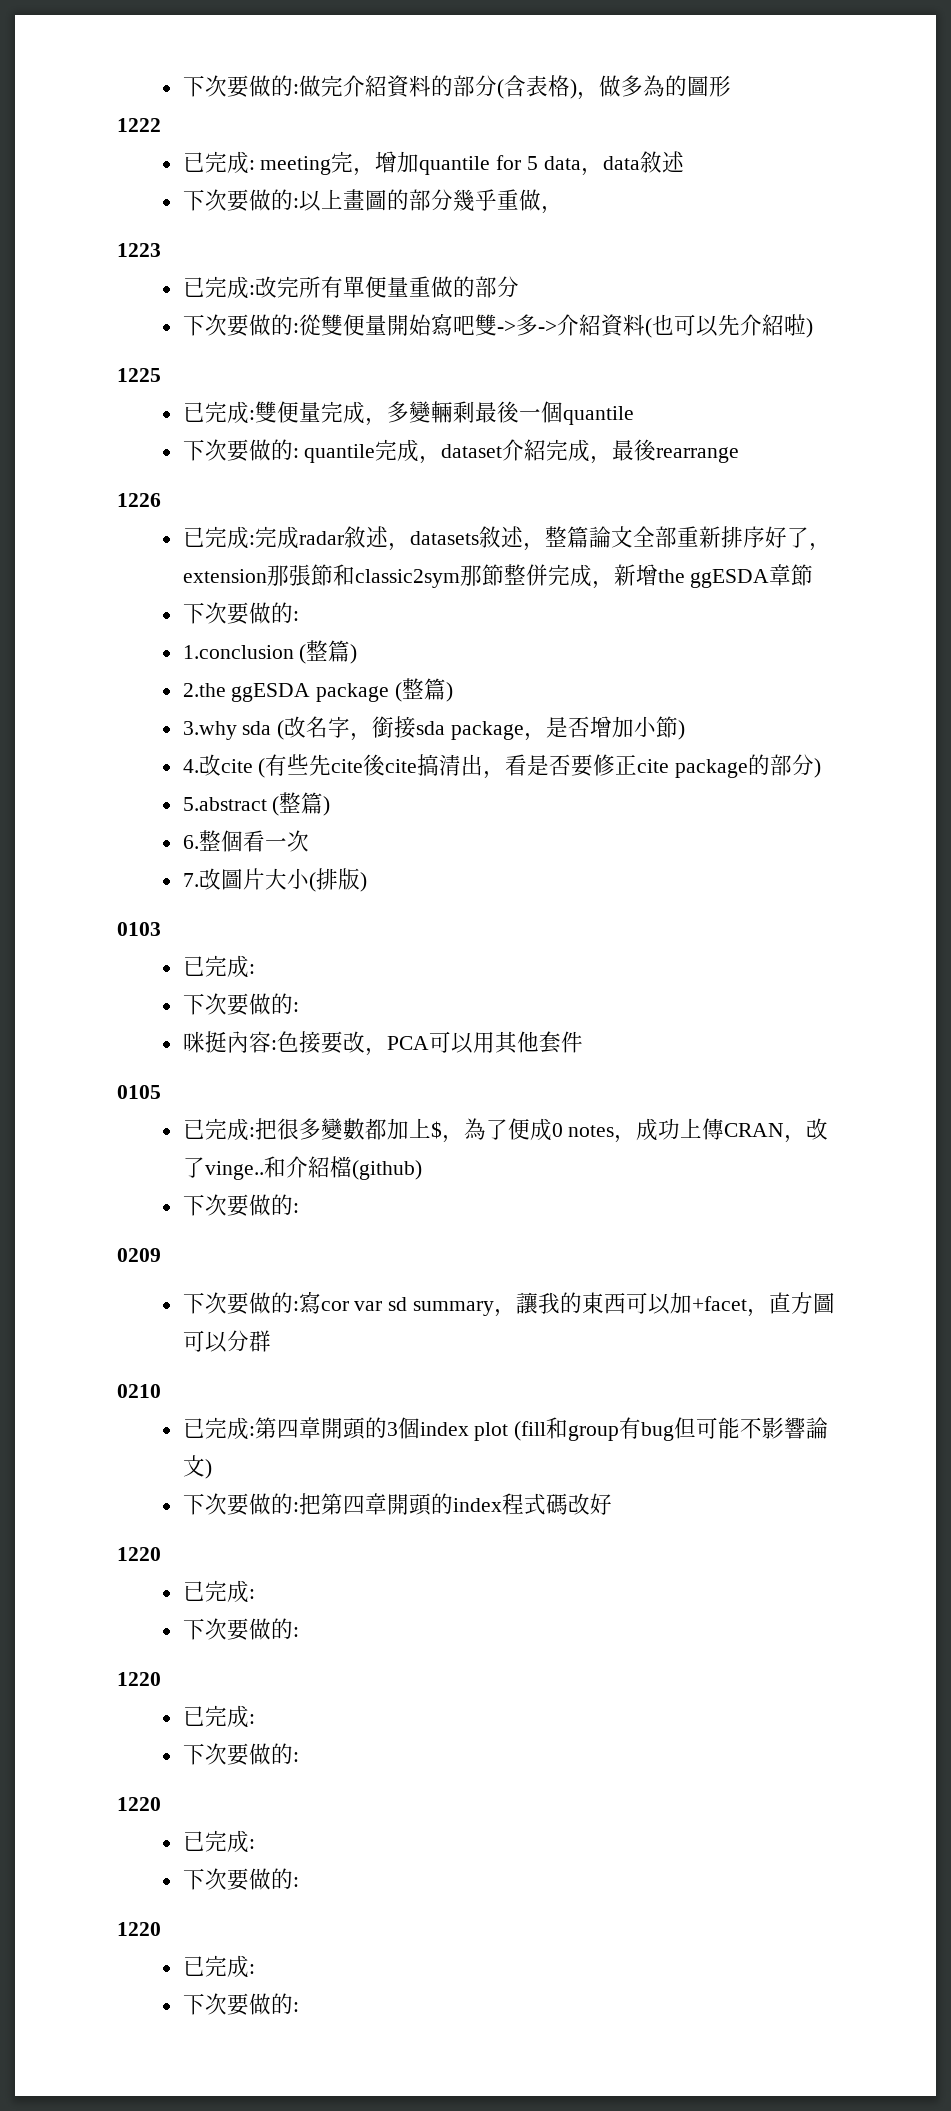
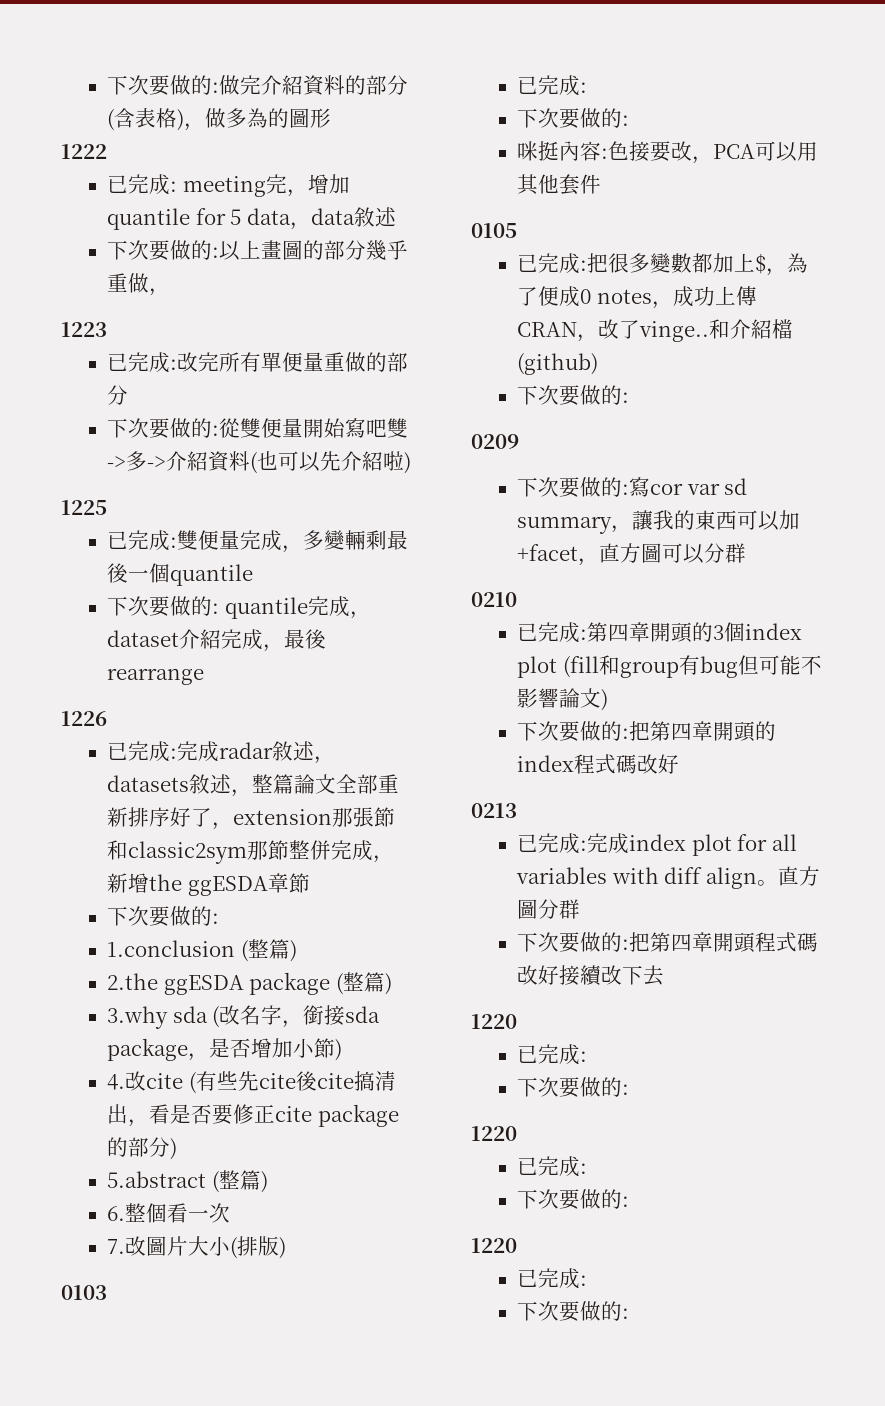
  下次要做的:把第四章開頭的index程式碼改好
- 1220
- 已完成:
- 下次要做的:
+ 0213
+ 已完成:完成index plot for all variables with diff align。直方圖分群
+ 下次要做的:把第四章開頭程式碼改好接續改下去

